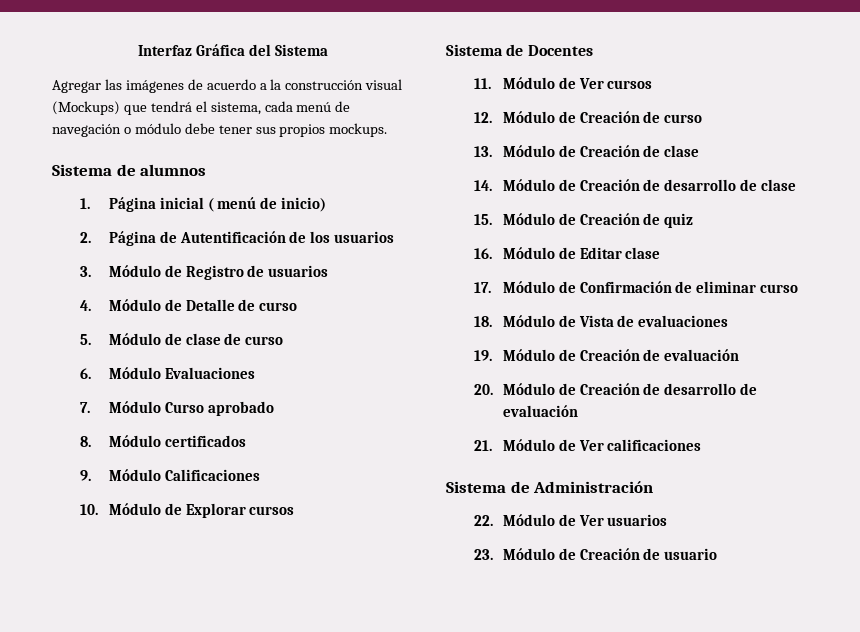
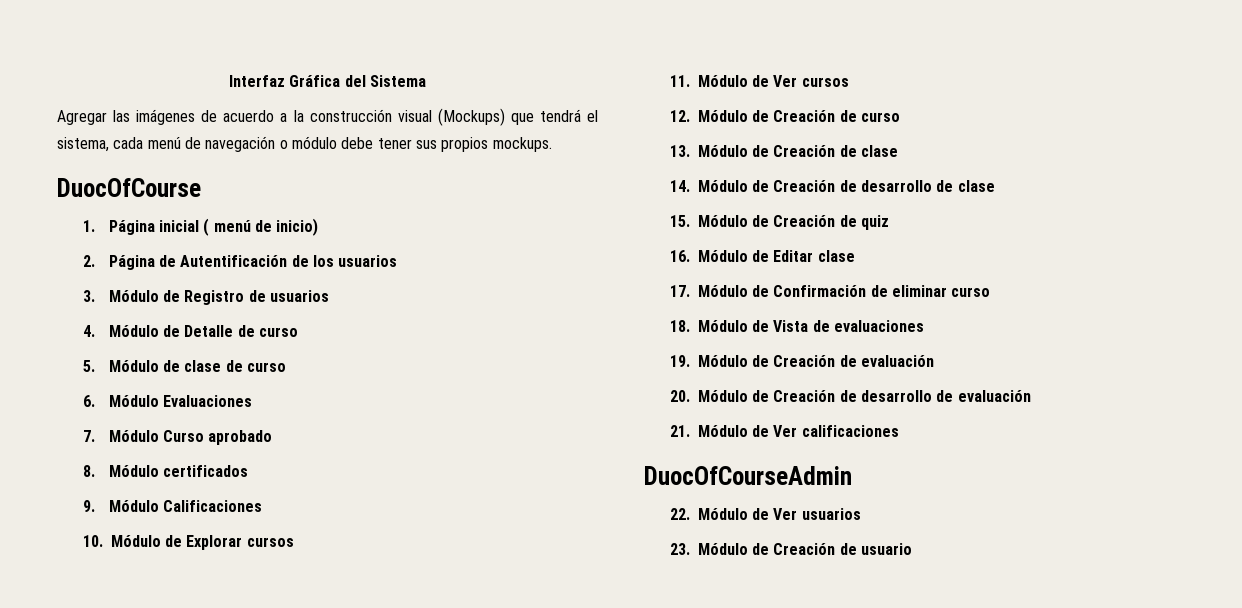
- Sistema de alumnos
+ DuocOfCourse
- Sistema de Docentes
- Sistema de Administración
+ DuocOfCourseAdmin

